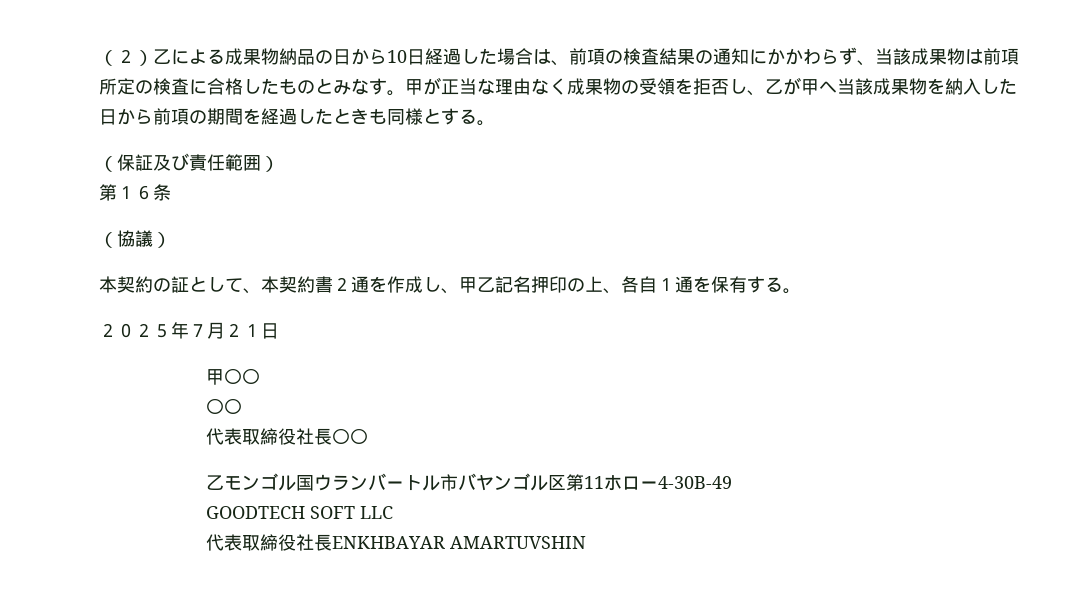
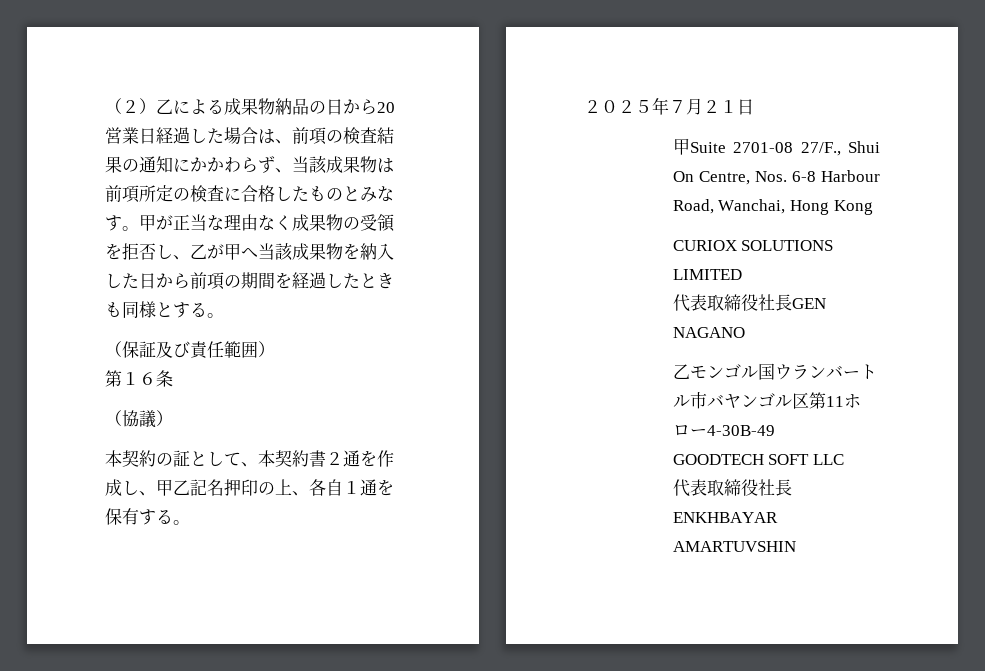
- （２）乙による成果物納品の日から10日経過した場合は、前項の検査結果の通知にかかわらず、当該成果物は前項所定の検査に合格したものとみなす。
+ （２）乙による成果物納品の日から20営業日経過した場合は、前項の検査結果の通知にかかわらず、当該成果物は前項所定の検査に合格したものとみなす。
- 甲〇〇
- 〇〇
- 代表取締役社長〇〇
+ 甲Suite 2701-08 27/F., Shui On Centre, Nos. 6-8 Harbour Road, Wanchai, Hong Kong
+ CURIOX SOLUTIONS LIMITED
+ 代表取締役社長GEN NAGANO

